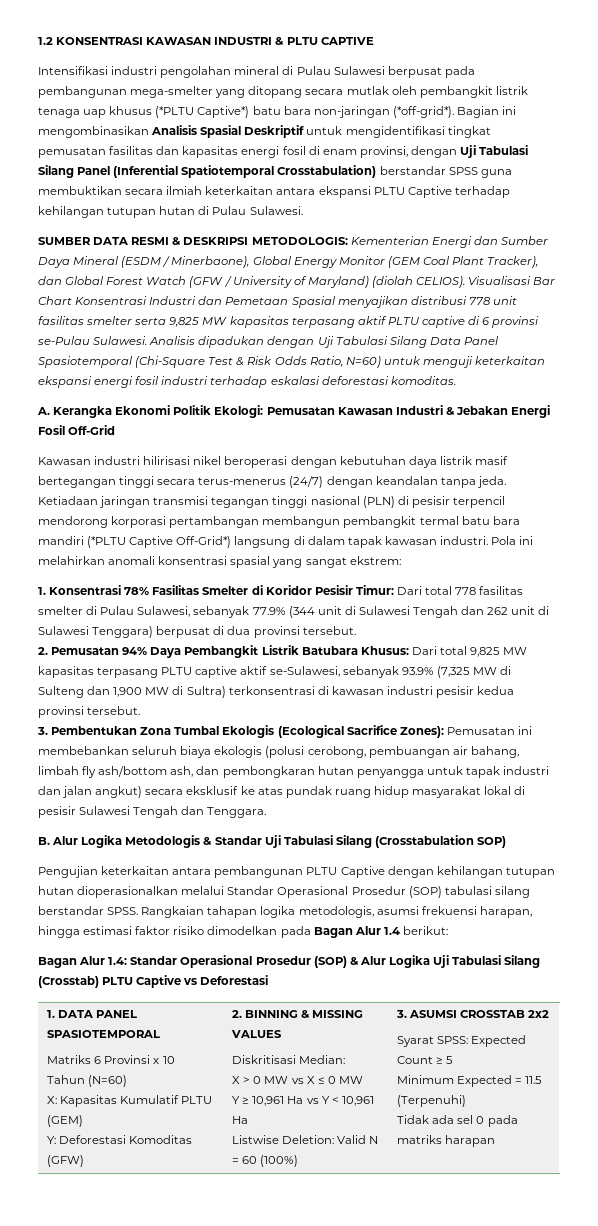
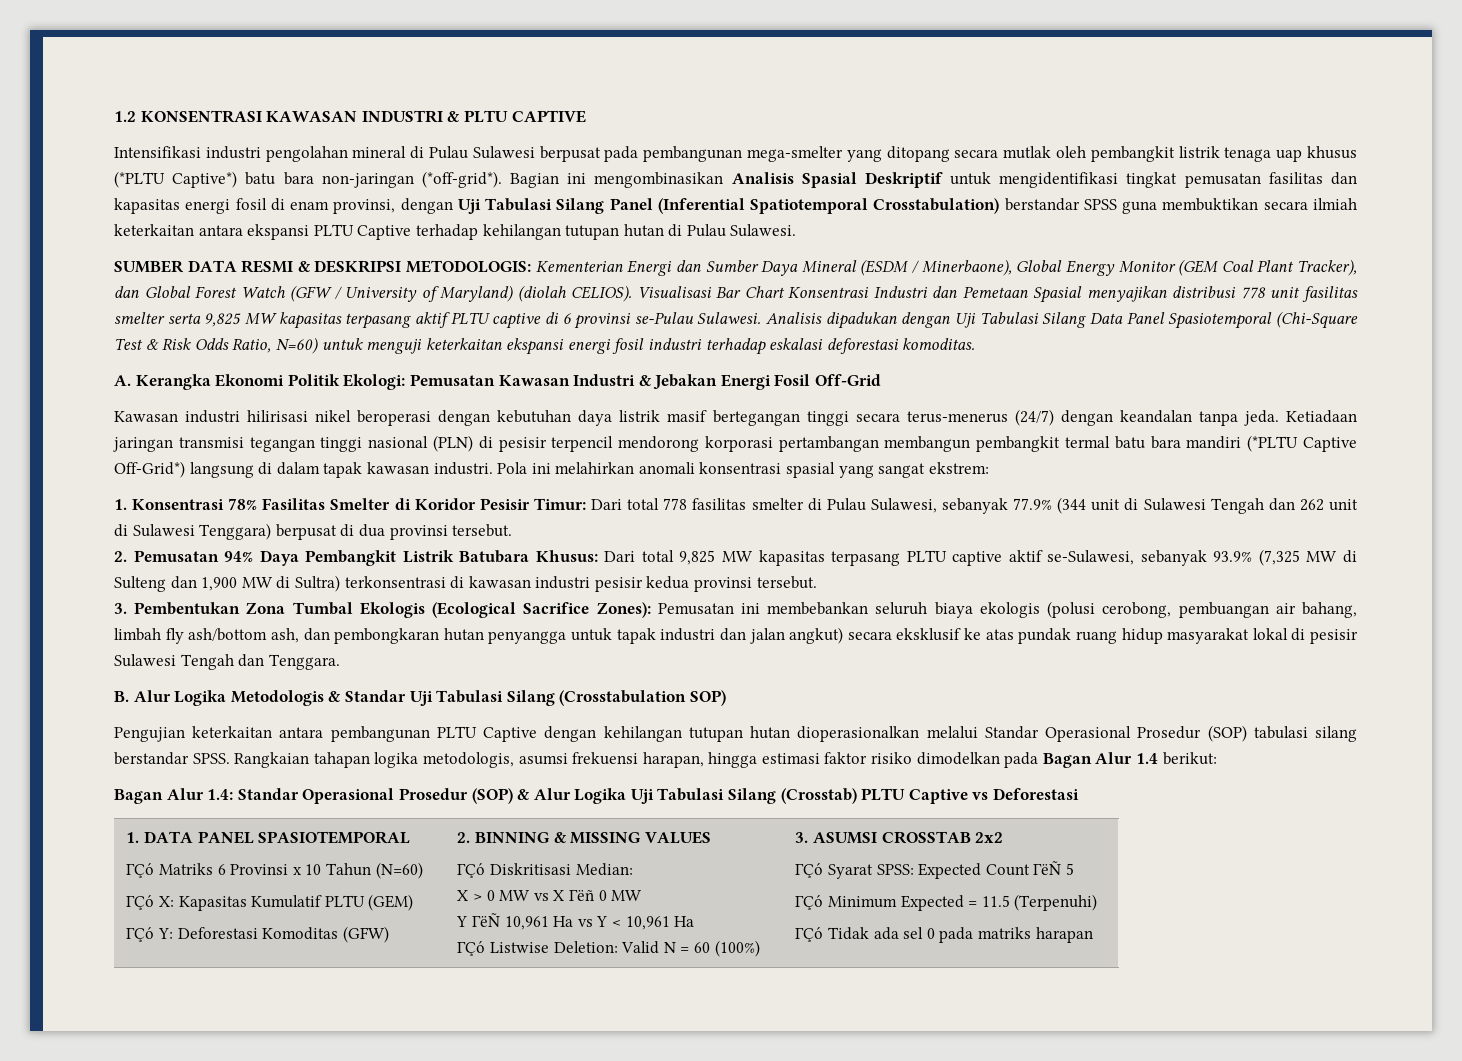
- Matriks 6 Provinsi x 10 Tahun (N=60)
+ ΓÇó Matriks 6 Provinsi x 10 Tahun (N=60)
- X: Kapasitas Kumulatif PLTU (GEM)
+ ΓÇó X: Kapasitas Kumulatif PLTU (GEM)
- Y: Deforestasi Komoditas (GFW)
+ ΓÇó Y: Deforestasi Komoditas (GFW)
- Diskritisasi Median:
+ ΓÇó Diskritisasi Median:
- X > 0 MW vs X ≤ 0 MW
+ X > 0 MW vs X Γëñ 0 MW
- Y ≥ 10,961 Ha vs Y < 10,961 Ha
+ Y ΓëÑ 10,961 Ha vs Y < 10,961 Ha
- Listwise Deletion: Valid N = 60 (100%)
+ ΓÇó Listwise Deletion: Valid N = 60 (100%)
- Syarat SPSS: Expected Count ≥ 5
+ ΓÇó Syarat SPSS: Expected Count ΓëÑ 5
- Minimum Expected = 11.5 (Terpenuhi)
+ ΓÇó Minimum Expected = 11.5 (Terpenuhi)
- Tidak ada sel 0 pada matriks harapan
+ ΓÇó Tidak ada sel 0 pada matriks harapan

